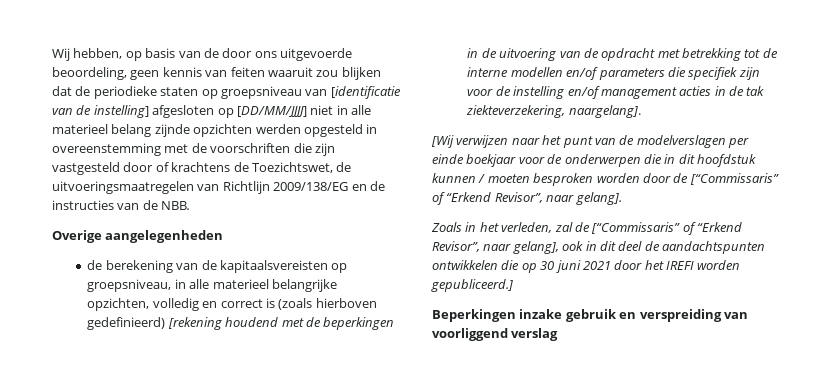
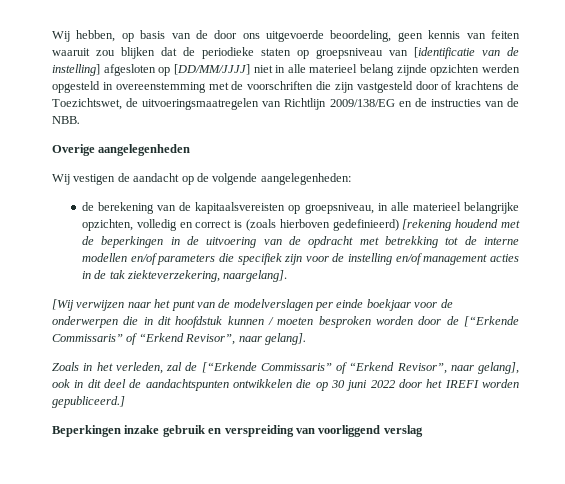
+ Wij vestigen de aandacht op de volgende aangelegenheden:
- [Wij verwijzen naar het punt van de modelverslagen per einde boekjaar voor de onderwerpen die in dit hoofdstuk kunnen / moeten besproken worden door de [“Commissaris” of “Erkend Revisor”, naar gelang].
+ [Wij verwijzen naar het punt van de modelverslagen per einde boekjaar voor de onderwerpen die in dit hoofdstuk kunnen / moeten besproken worden door de [“Erkende Commissaris” of “Erkend Revisor”, naar gelang].
- Zoals in het verleden, zal de [“Commissaris” of “Erkend Revisor”, naar gelang], ook in dit deel de aandachtspunten ontwikkelen die op 30 juni 2021 door het IREFI worden gepubliceerd.]
+ Zoals in het verleden, zal de [“Erkende Commissaris” of “Erkend Revisor”, naar gelang], ook in dit deel de aandachtspunten ontwikkelen die op 30 juni 2022 door het IREFI worden gepubliceerd.]

